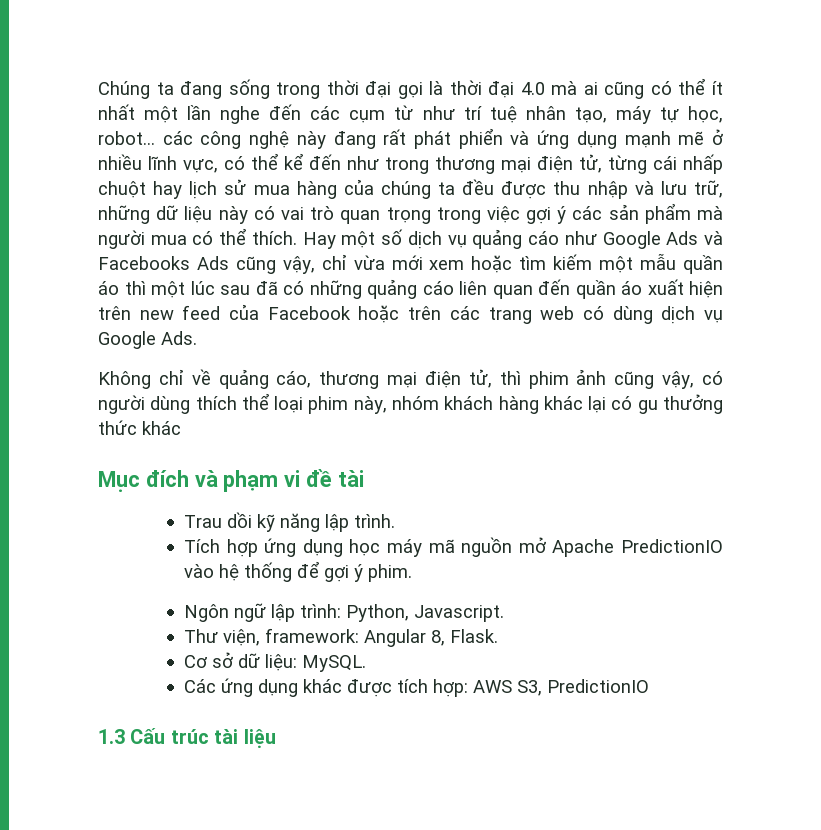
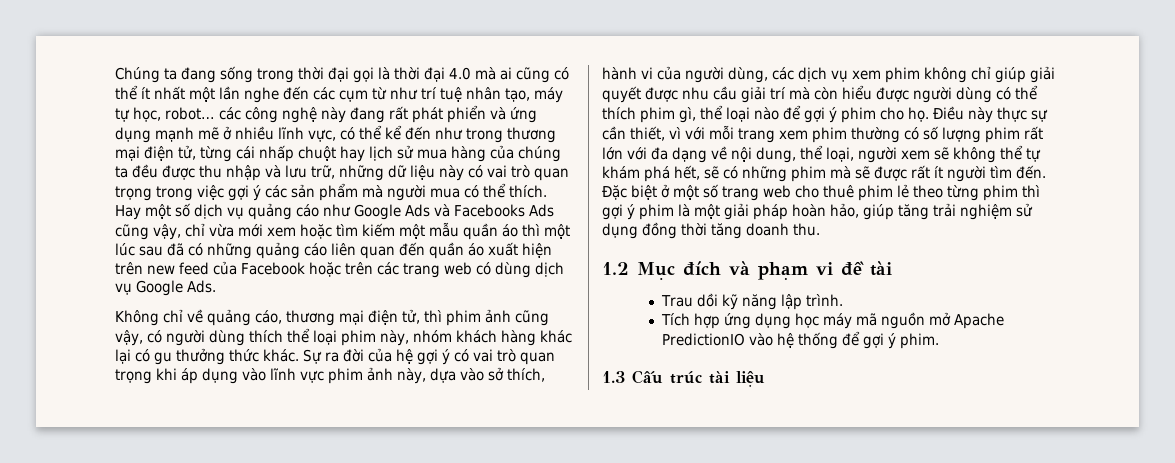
- Không chỉ về quảng cáo, thương mại điện tử, thì phim ảnh cũng vậy, có người dùng thích thể loại phim này, nhóm khách hàng khác lại có gu thưởng thức khác
- Mục đích và phạm vi đề tài
+ Không chỉ về quảng cáo, thương mại điện tử, thì phim ảnh cũng vậy, có người dùng thích thể loại phim này, nhóm khách hàng khác lại có gu thưởng thức khác. Sự ra đời của hệ gợi ý có vai trò quan trọng khi áp dụng vào lĩnh vực phim ảnh này, dựa vào sở thích, hành vi của người dùng, các dịch vụ xem phim không chỉ giúp giải quyết được nhu cầu giải trí mà còn hiểu được người dùng có thể thích phim gì, thể loại nào để gợi ý phim cho họ. Điều này thực sự cần thiết, vì với mỗi trang xem phim thường có số lượng phim rất lớn với đa dạng về nội dung, thể loại, người xem sẽ không thể tự khám phá hết, sẽ có những phim mà sẽ được rất ít người tìm đến. Đặc biệt ở một số trang web cho thuê phim lẻ theo từng phim thì gợi ý phim là một giải pháp hoàn hảo, giúp tăng trải nghiệm sử dụng đồng thời tăng doanh thu.
+ 1.2 Mục đích và phạm vi đề tài
- Ngôn ngữ lập trình: Python, Javascript.
- Thư viện, framework: Angular 8, Flask.
- Cơ sở dữ liệu: MySQL.
- Các ứng dụng khác được tích hợp: AWS S3, PredictionIO

